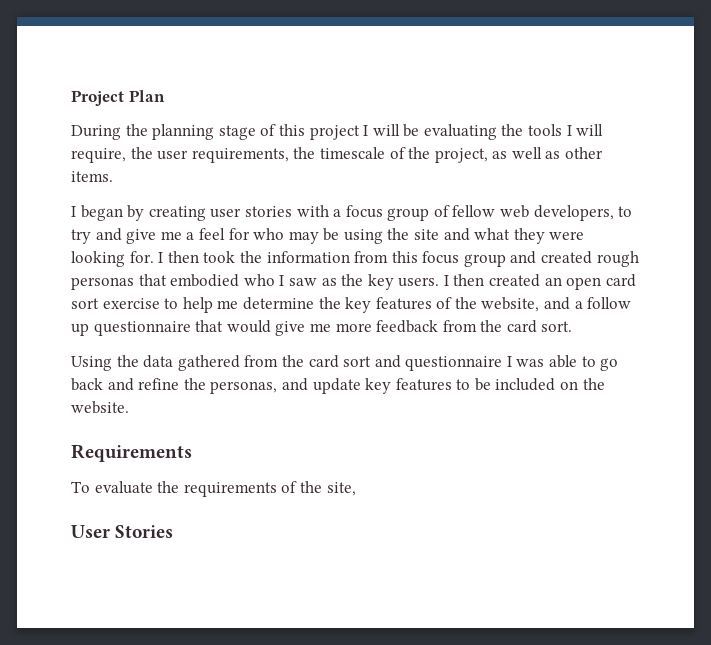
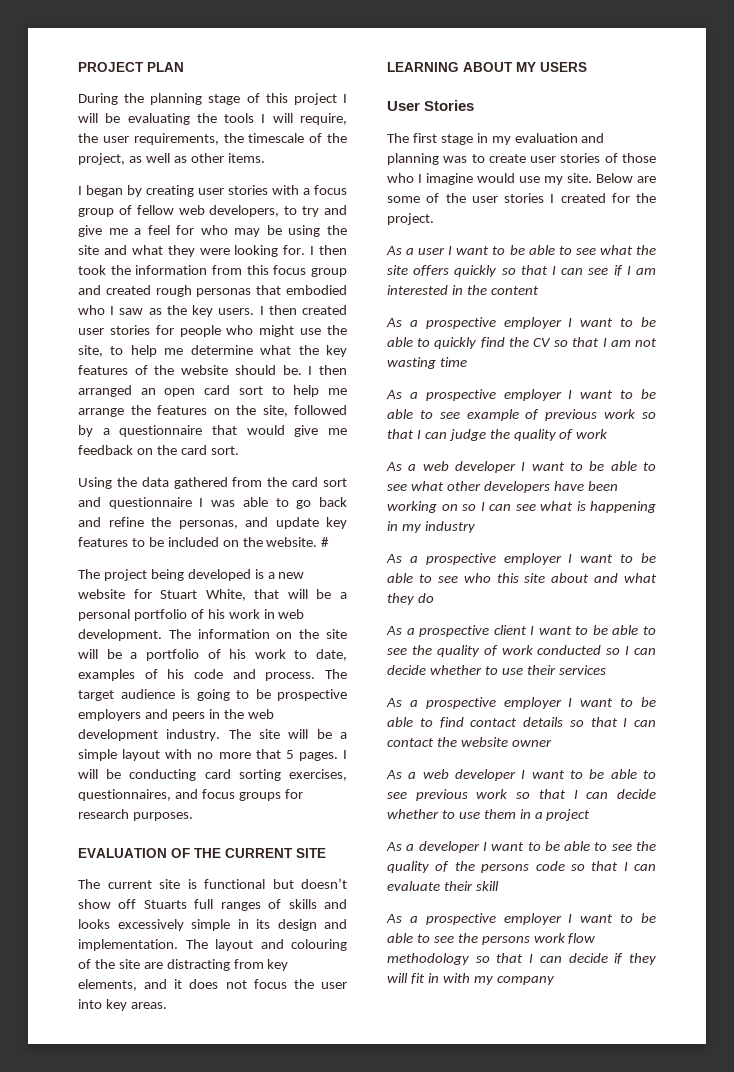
- Project Plan
+ PROJECT PLAN
- I then created an open card sort exercise to help me determine the key features of the website, and a follow up questionnaire that would give me more feedback from the card sort.
+ I then created user stories for people who might use the site, to help me determine what the key features of the website should be. I then arranged an open card sort to help me arrange the features on the site, followed by a questionnaire that would give me feedback on the card sort.
- Using the data gathered from the card sort and questionnaire I was able to go back and refine the personas, and update key features to be included on the website.
- Requirements
- To evaluate the requirements of the site,
+ Using the data gathered from the card sort and questionnaire I was able to go back and refine the personas, and update key features to be included on the website. #
+ The project being developed is a new website for Stuart White, that will be a personal portfolio of his work in web development. The information on the site will be a portfolio of his work to date, examples of his code and process. The target audience is going to be prospective employers and peers in the web development industry. The site will be a simple layout with no more that 5 pages. I will be conducting card sorting exercises, questionnaires, and focus groups for research purposes.
+ EVALUATION OF THE CURRENT SITE
+ The current site is functional but doesn’t show off Stuarts full ranges of skills and looks excessively simple in its design and implementation. The layout and colouring of the site are distracting from key elements, and it does not focus the user into key areas.
+ LEARNING ABOUT MY USERS
  User Stories
+ The first stage in my evaluation and planning was to create user stories of those who I imagine would use my site. Below are some of the user stories I created for the project.
+ As a user I want to be able to see what the site offers quickly so that I can see if I am interested in the content
+ As a prospective employer I want to be able to quickly find the CV so that I am not wasting time
+ As a prospective employer I want to be able to see example of previous work so that I can judge the quality of work
+ As a web developer I want to be able to see what other developers have been working on so I can see what is happening in my industry
+ As a prospective employer I want to be able to see who this site about and what they do
+ As a prospective client I want to be able to see the quality of work conducted so I can decide whether to use their services
+ As a prospective employer I want to be able to find contact details so that I can contact the website owner
+ As a web developer I want to be able to see previous work so that I can decide whether to use them in a project
+ As a developer I want to be able to see the quality of the persons code so that I can evaluate their skill
+ As a prospective employer I want to be able to see the persons work flow methodology so that I can decide if they will fit in with my company

